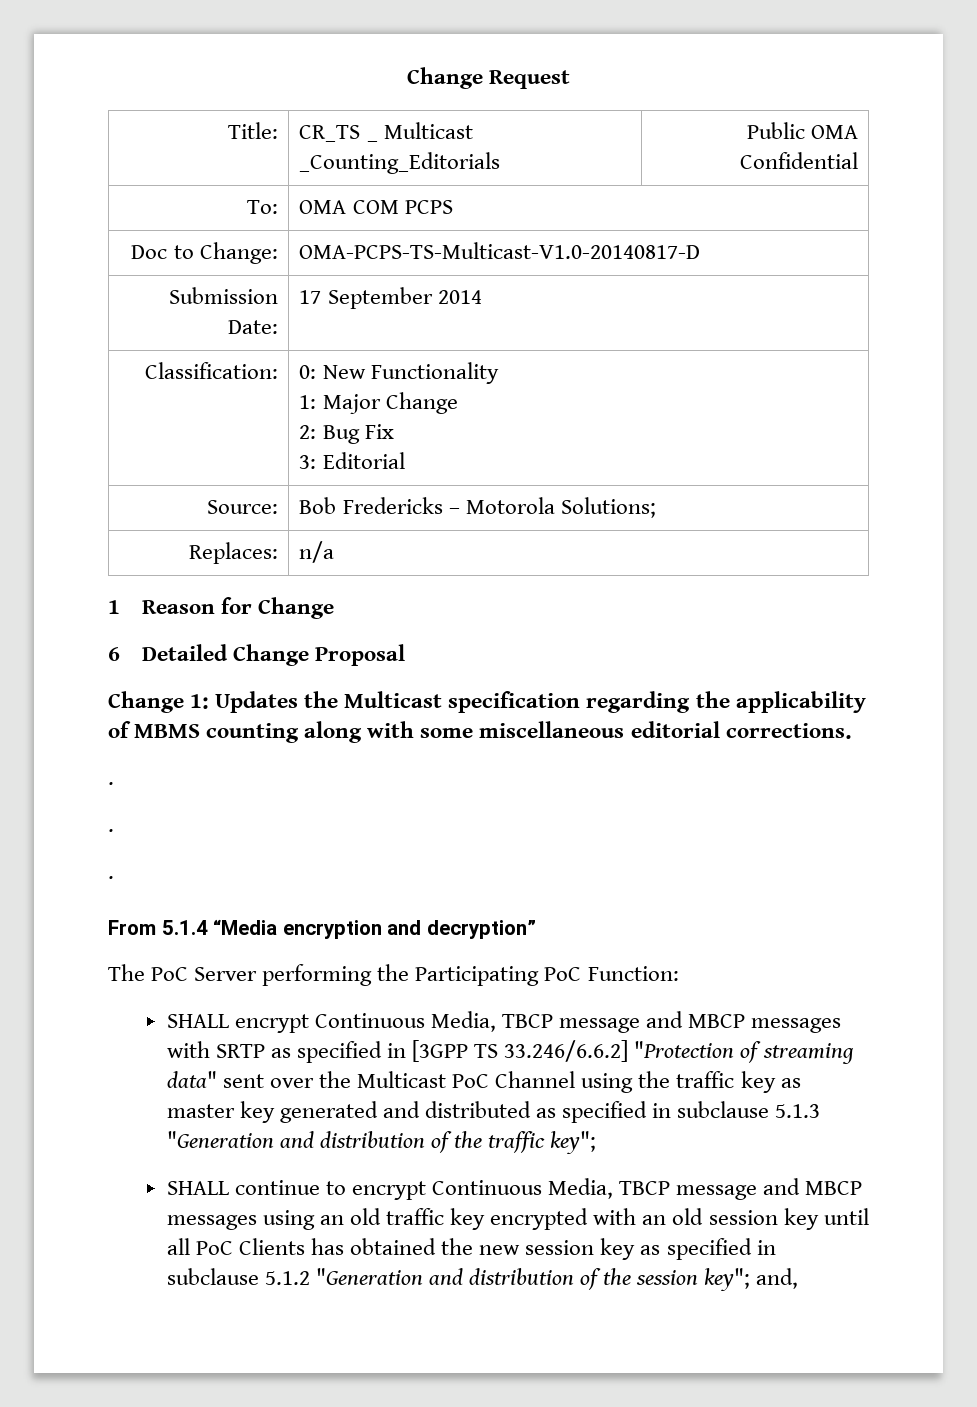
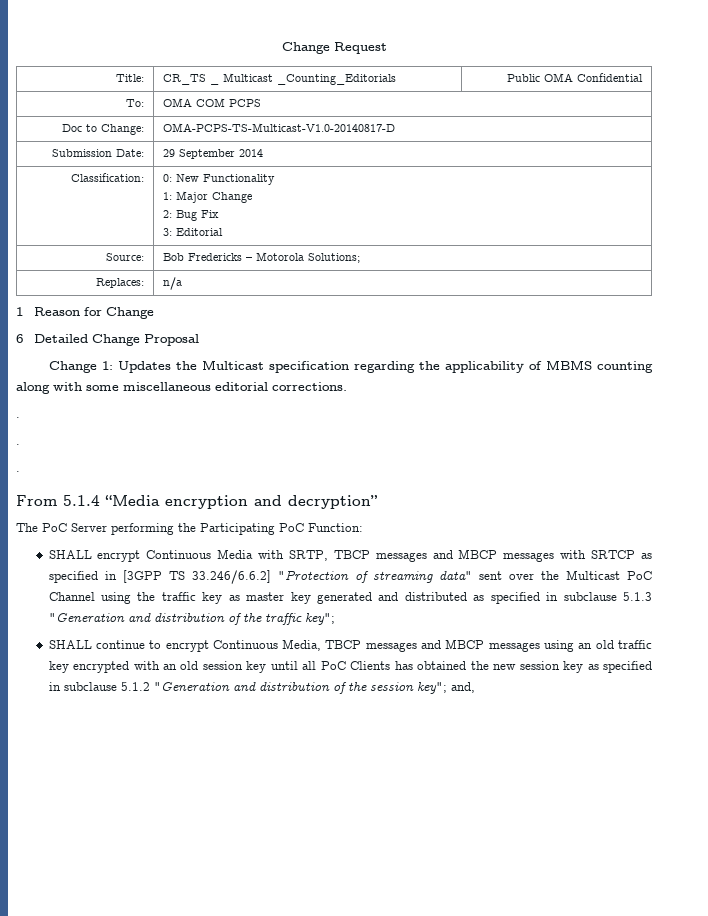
- Submission Date: | 17 September 2014
+ Submission Date: | 29 September 2014
- SHALL encrypt Continuous Media, TBCP message and MBCP messages with SRTP as specified in [3GPP TS 33.246/6.6.2] "Protection of streaming data" sent over the Multicast PoC Channel using the traffic key as master key generated and distributed as specified in subclause 5.1.3 "Generation and distribution of the traffic key";
+ SHALL encrypt Continuous Media with SRTP, TBCP messages and MBCP messages with SRTCP as specified in [3GPP TS 33.246/6.6.2] "Protection of streaming data" sent over the Multicast PoC Channel using the traffic key as master key generated and distributed as specified in subclause 5.1.3 "Generation and distribution of the traffic key";
- SHALL continue to encrypt Continuous Media, TBCP message and MBCP messages using an old traffic key encrypted with an old session key until all PoC Clients has obtained the new session key as specified in subclause 5.1.2 "Generation and distribution of the session key"; and,
+ SHALL continue to encrypt Continuous Media, TBCP messages and MBCP messages using an old traffic key encrypted with an old session key until all PoC Clients has obtained the new session key as specified in subclause 5.1.2 "Generation and distribution of the session key"; and,

